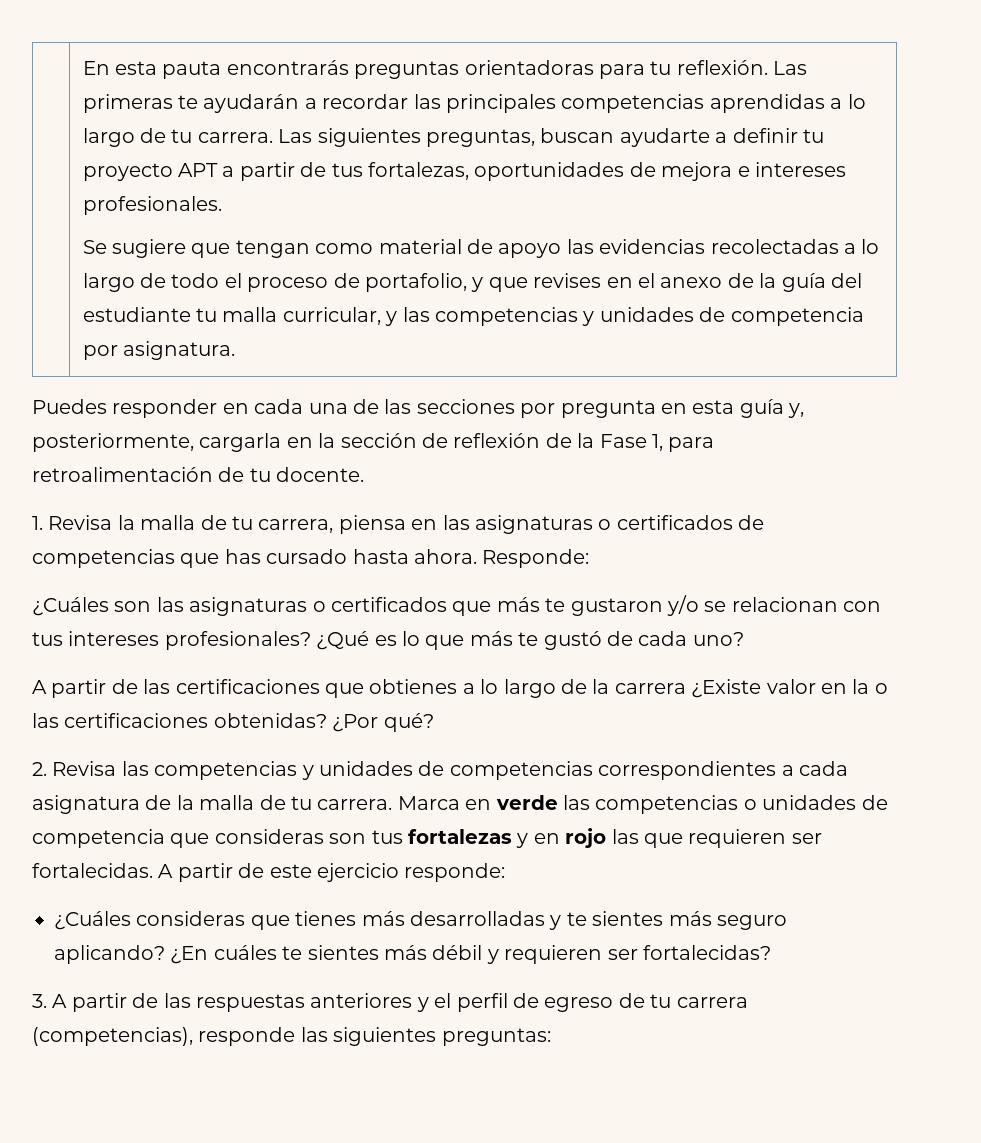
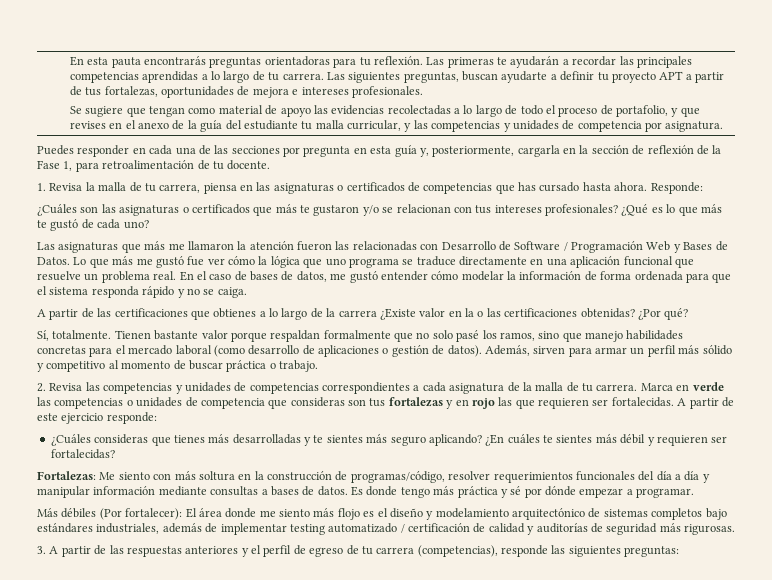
+ Las asignaturas que más me llamaron la atención fueron las relacionadas con Desarrollo de Software / Programación Web y Bases de Datos. Lo que más me gustó fue ver cómo la lógica que uno programa se traduce directamente en una aplicación funcional que resuelve un problema real. En el caso de bases de datos, me gustó entender cómo modelar la información de forma ordenada para que el sistema responda rápido y no se caiga.
+ Sí, totalmente. Tienen bastante valor porque respaldan formalmente que no solo pasé los ramos, sino que manejo habilidades concretas para el mercado laboral (como desarrollo de aplicaciones o gestión de datos). Además, sirven para armar un perfil más sólido y competitivo al momento de buscar práctica o trabajo.
+ Fortalezas: Me siento con más soltura en la construcción de programas/código, resolver requerimientos funcionales del día a día y manipular información mediante consultas a bases de datos. Es donde tengo más práctica y sé por dónde empezar a programar.
+ Más débiles (Por fortalecer): El área donde me siento más flojo es el diseño y modelamiento arquitectónico de sistemas completos bajo estándares industriales, además de implementar testing automatizado / certificación de calidad y auditorías de seguridad más rigurosas.

